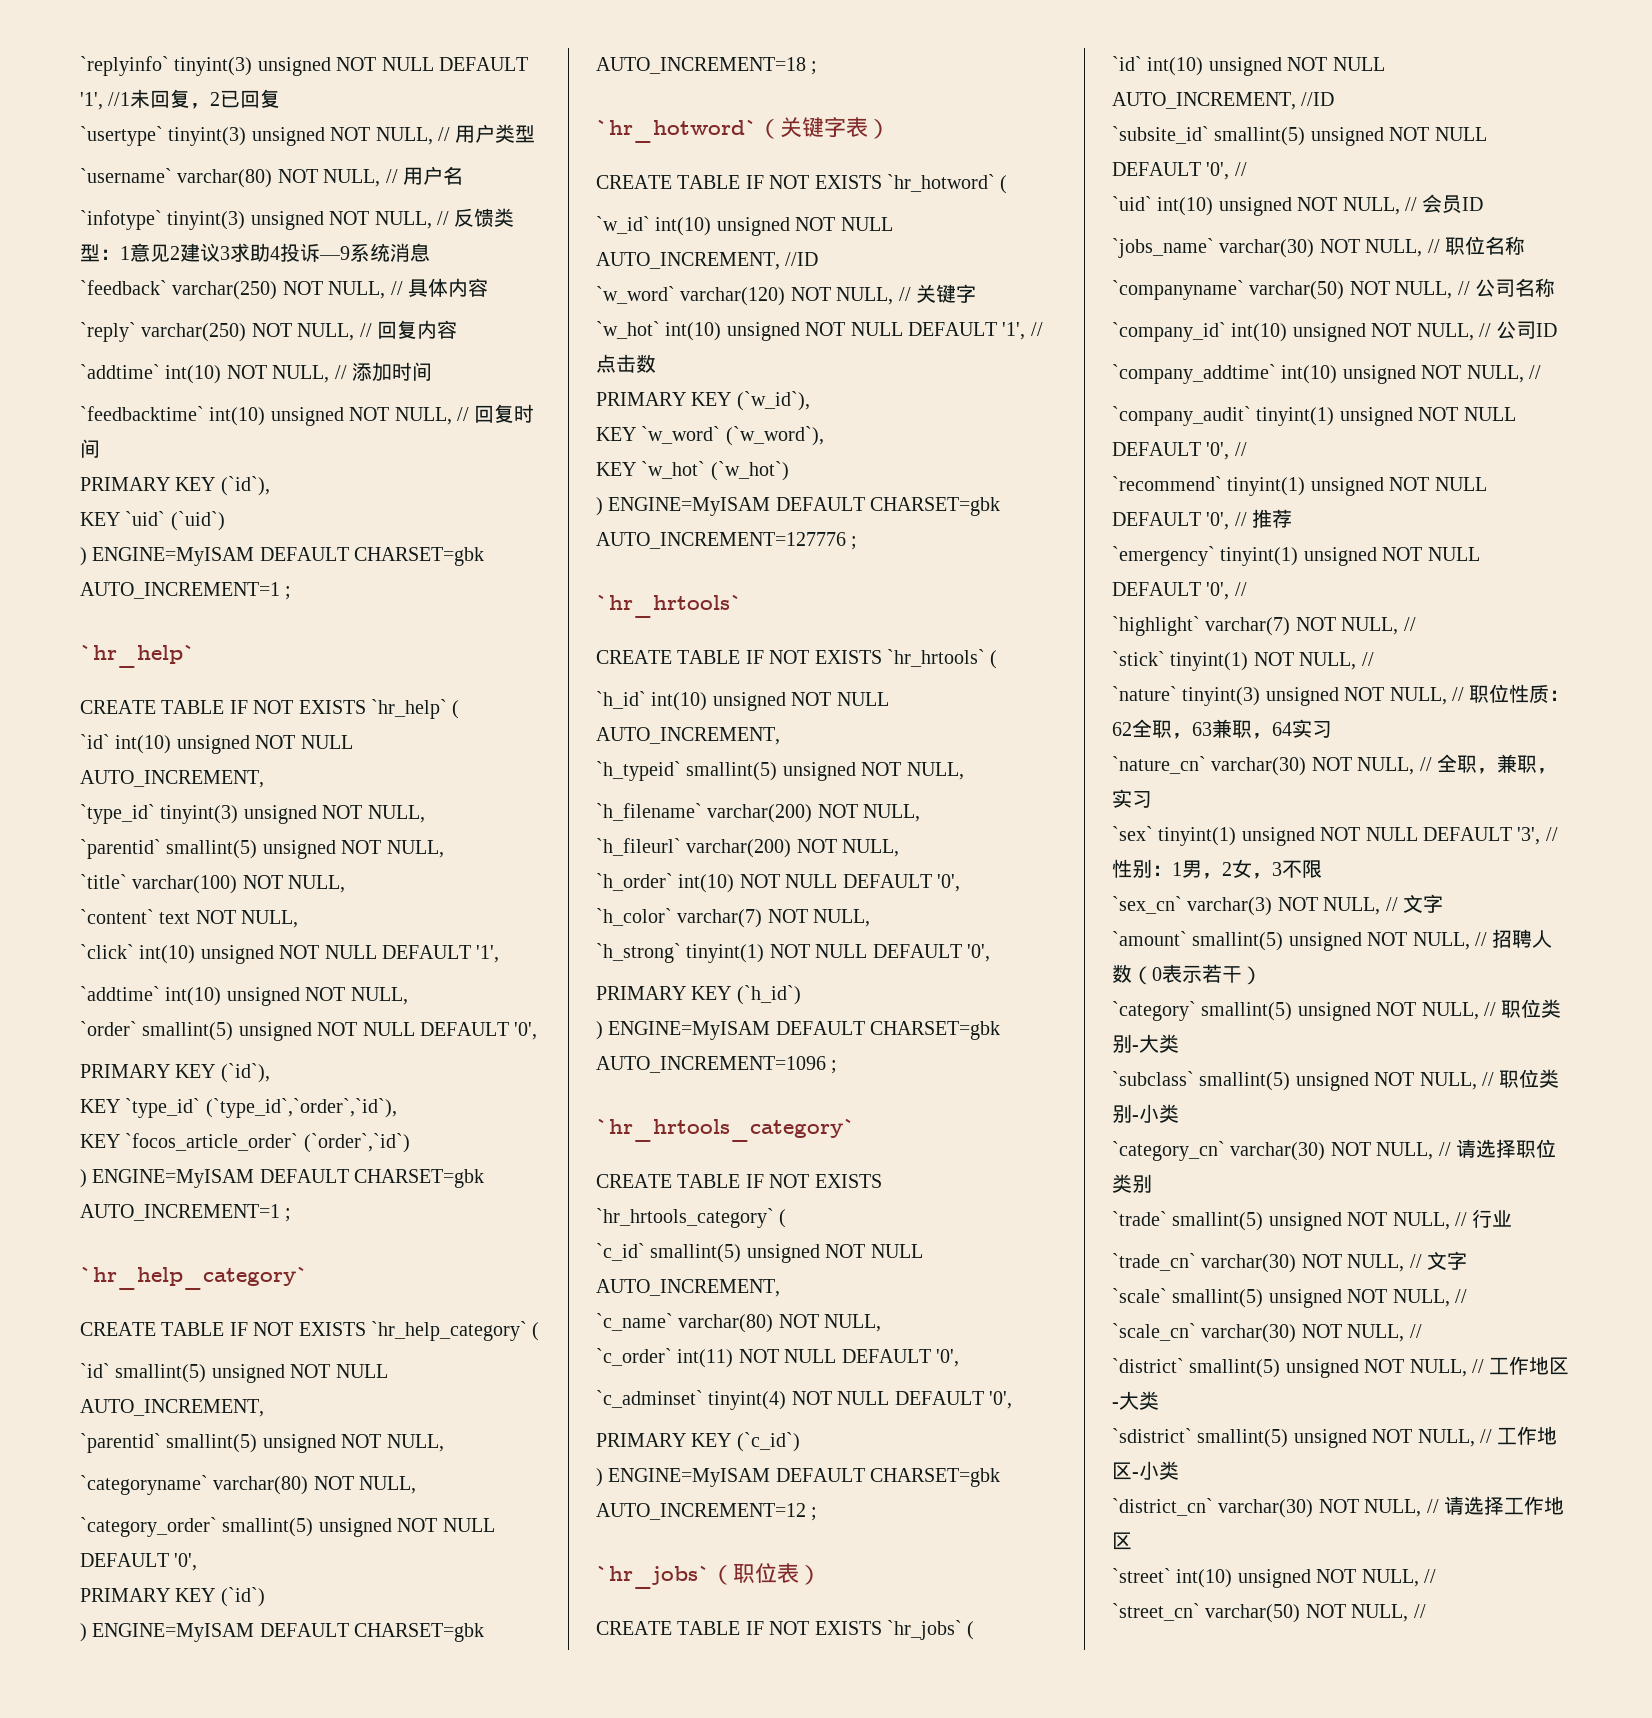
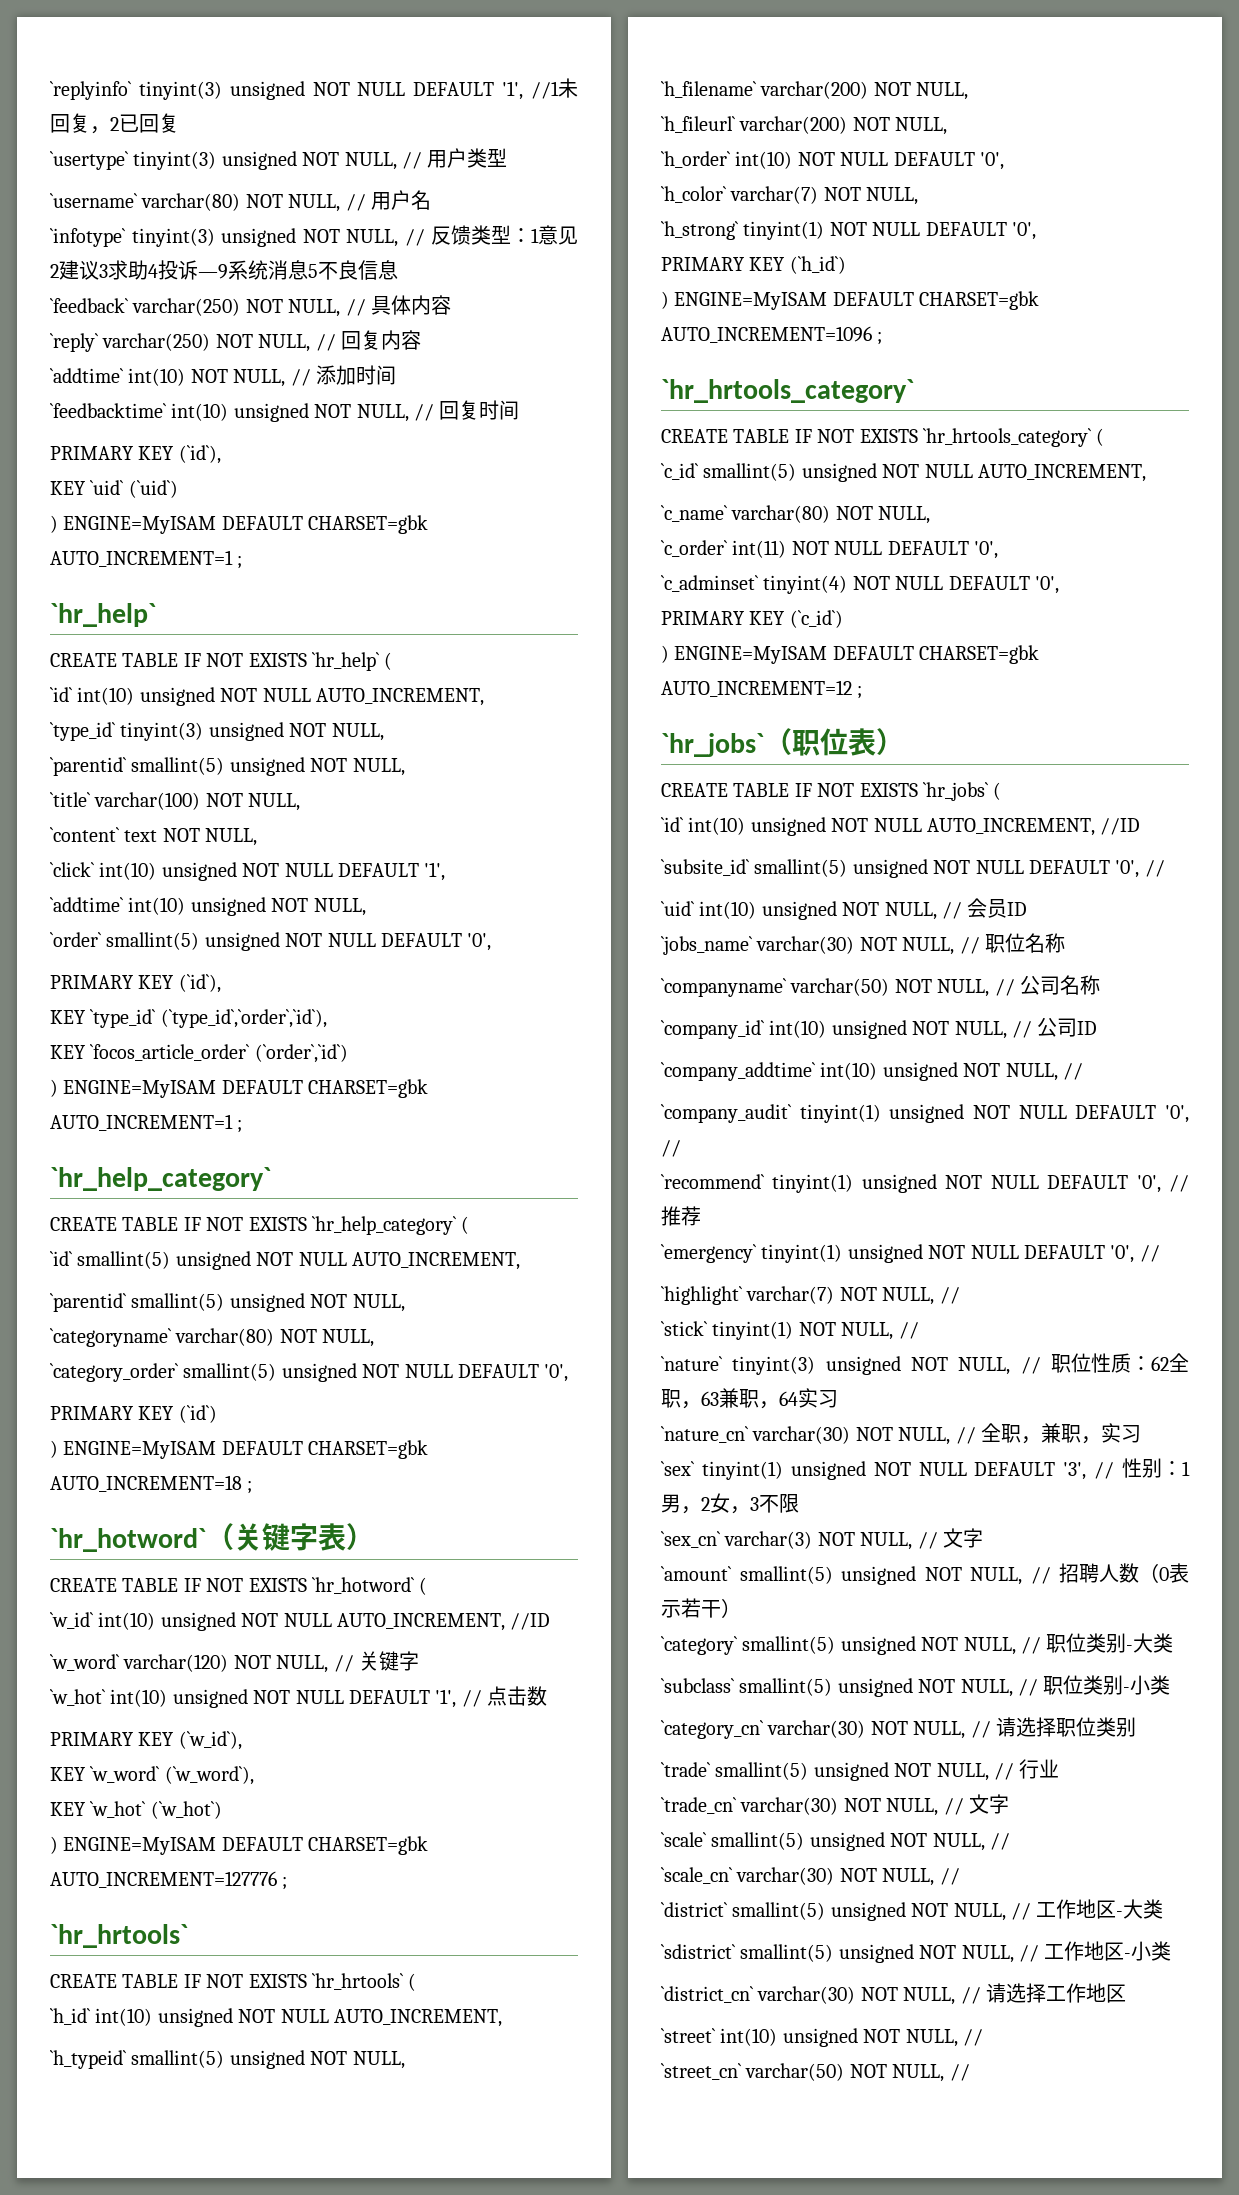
- `infotype` tinyint(3) unsigned NOT NULL, // 反馈类型：1意见2建议3求助4投诉—9系统消息
+ `infotype` tinyint(3) unsigned NOT NULL, // 反馈类型：1意见2建议3求助4投诉—9系统消息5不良信息

